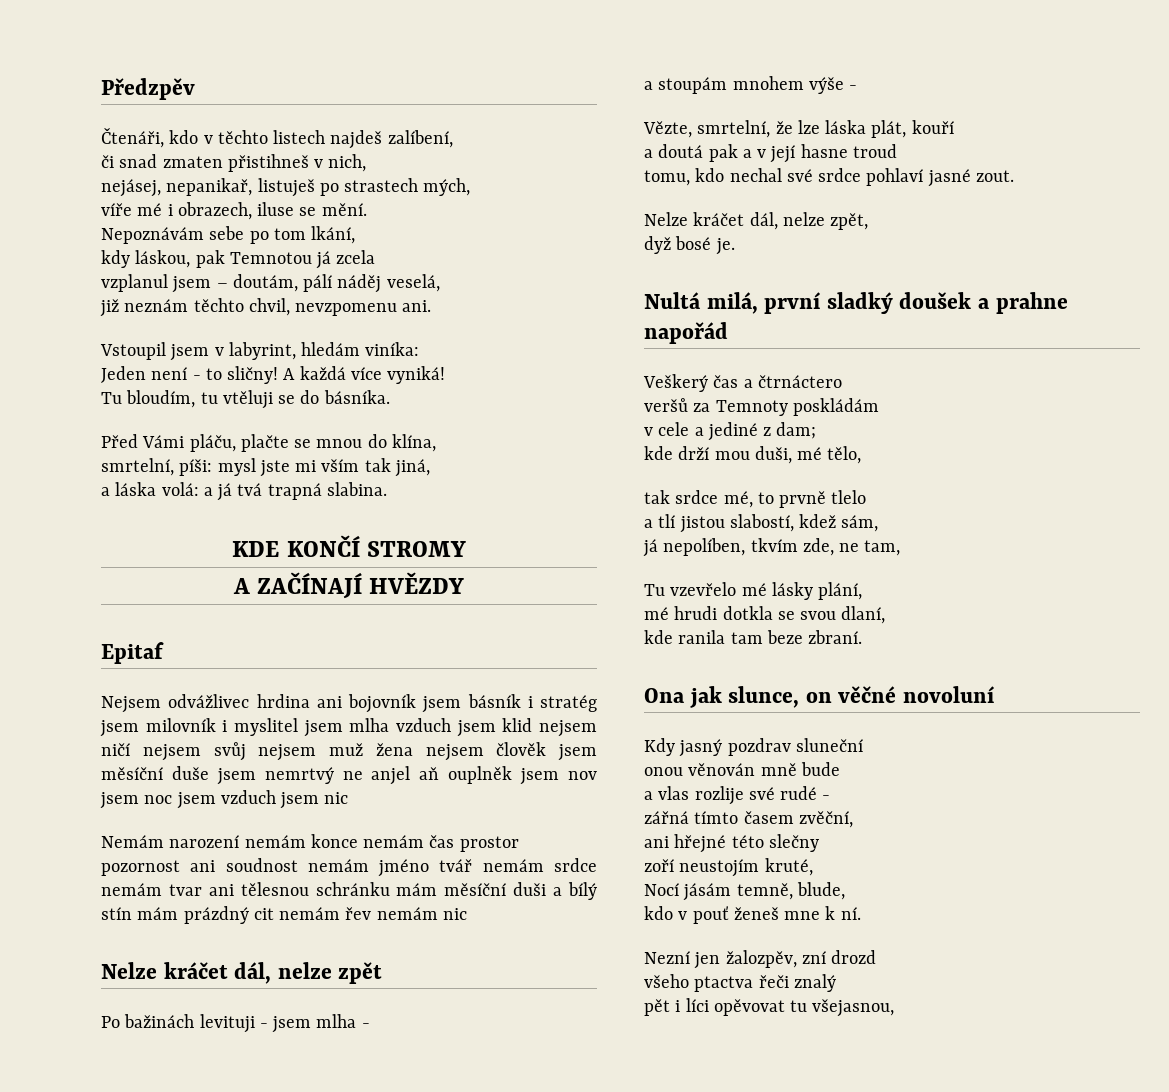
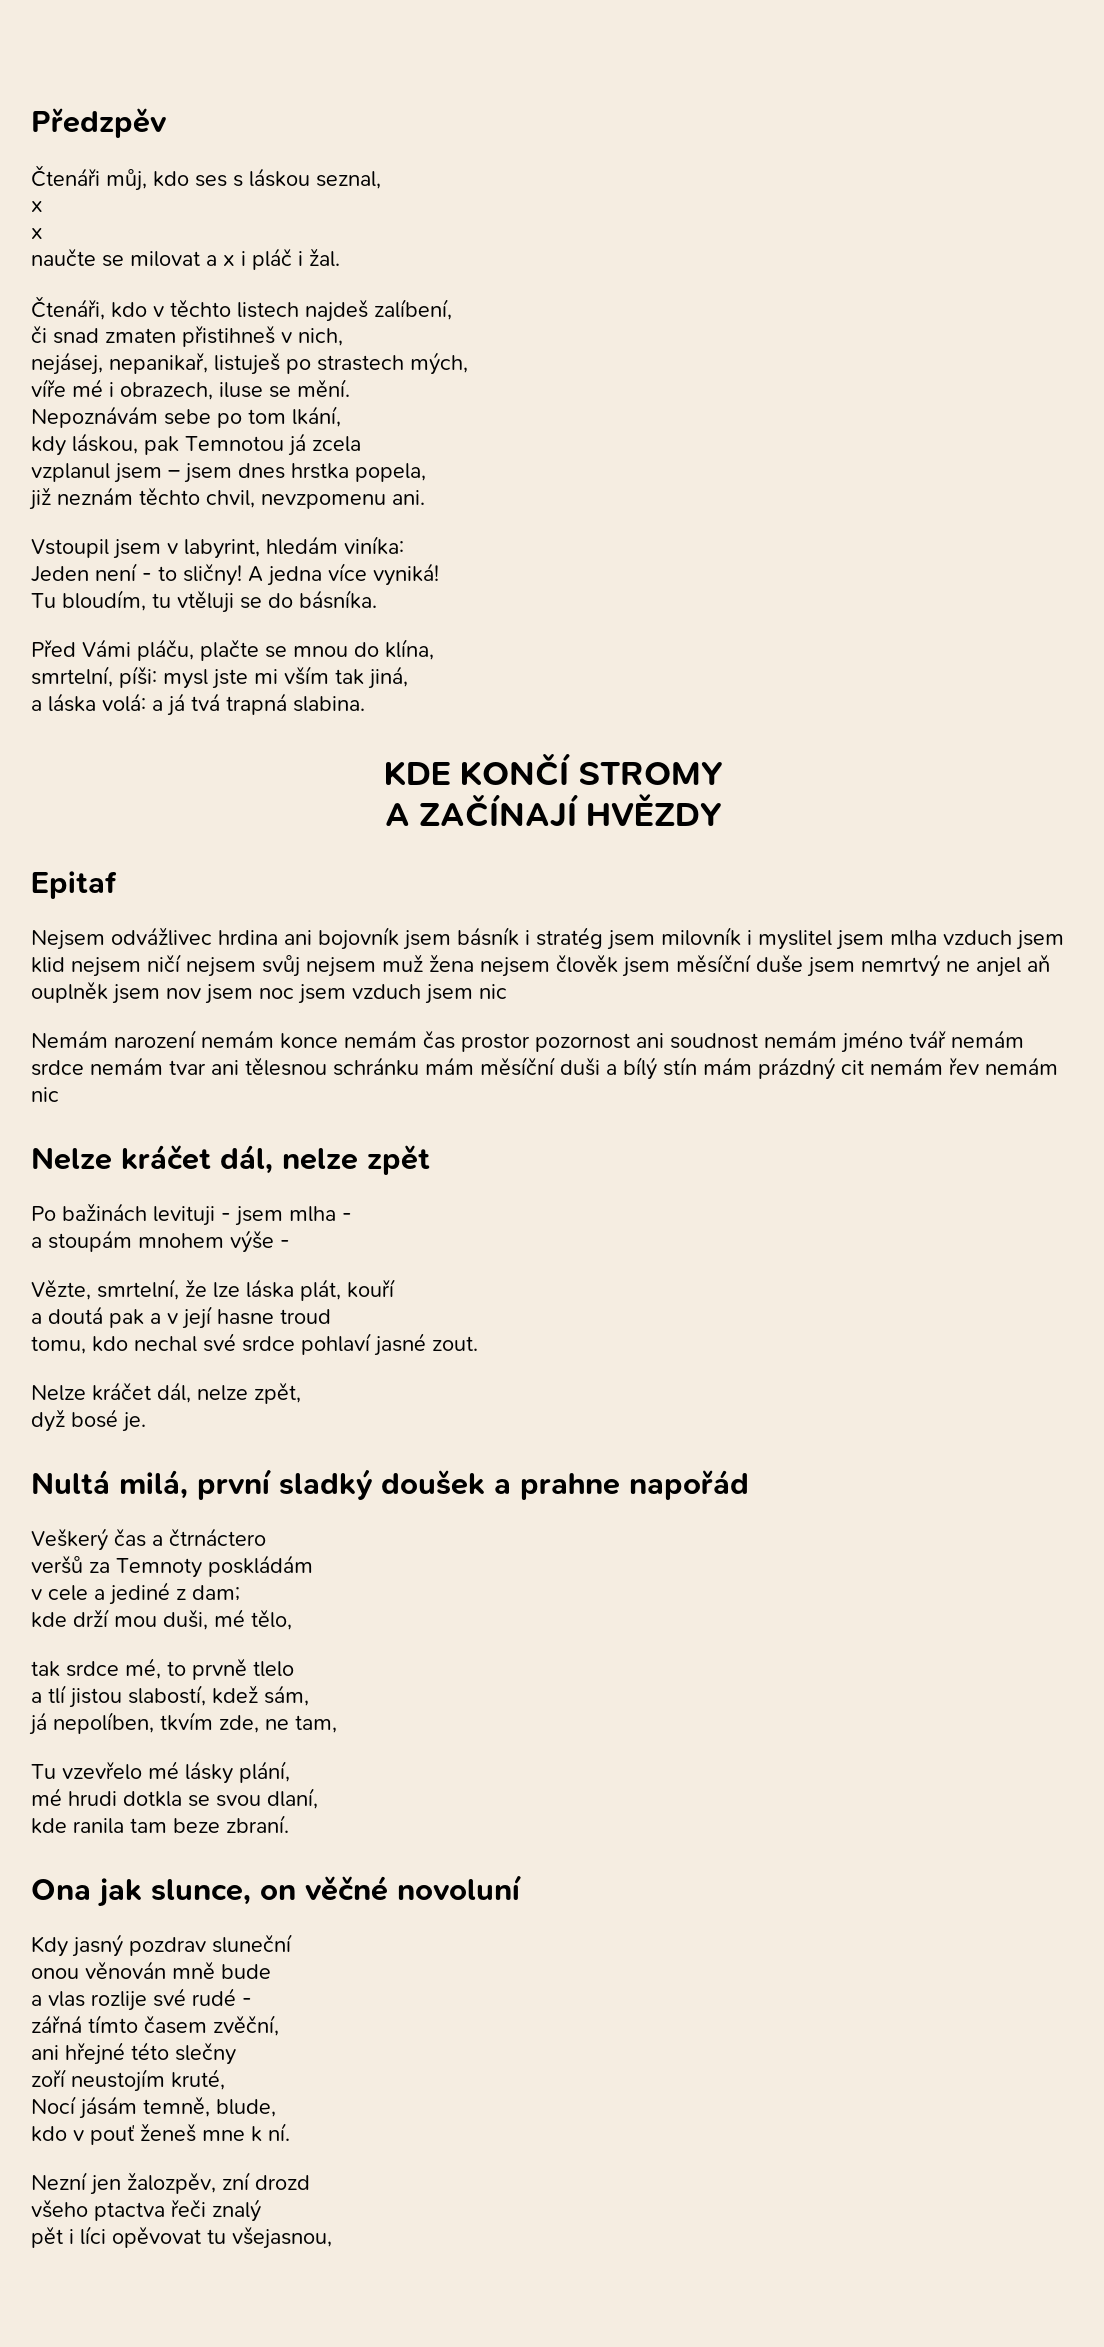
+ Čtenáři můj, kdo ses s láskou seznal,
+ x
+ x
+ naučte se milovat a x i pláč i žal.
- vzplanul jsem – doutám, pálí náděj veselá,
+ vzplanul jsem – jsem dnes hrstka popela,
- A každá více vyniká!
+ A jedna více vyniká!

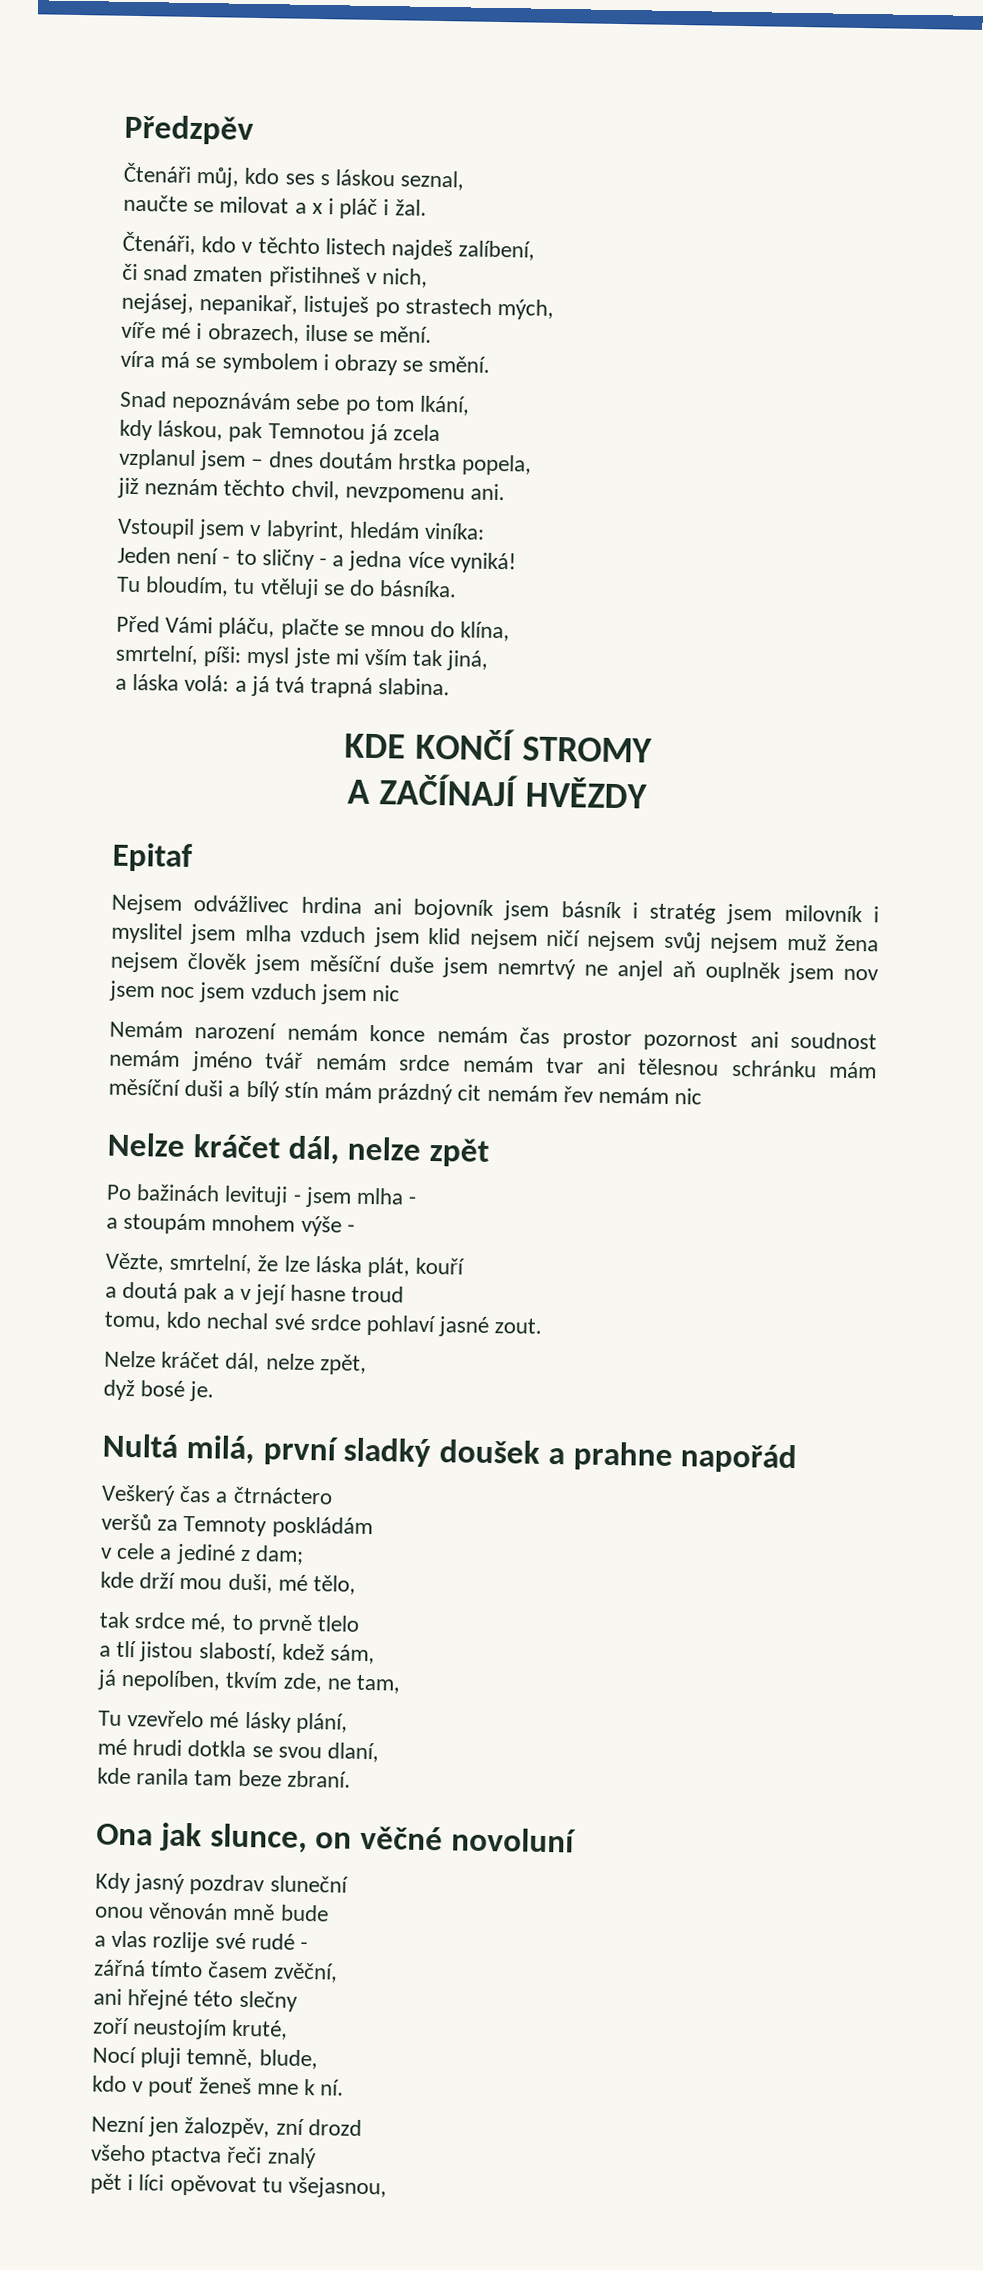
  Čtenáři můj, kdo ses s láskou seznal,
- x
- x
- Nepoznávám sebe po tom lkání,
+ víra má se symbolem i obrazy se smění.
+ Snad nepoznávám sebe po tom lkání,
- vzplanul jsem – jsem dnes hrstka popela,
+ vzplanul jsem – dnes doutám hrstka popela,
- Jeden není - to sličny! A jedna více vyniká!
+ Jeden není - to sličny - a jedna více vyniká!
- Nocí jásám temně, blude,
+ Nocí pluji temně, blude,

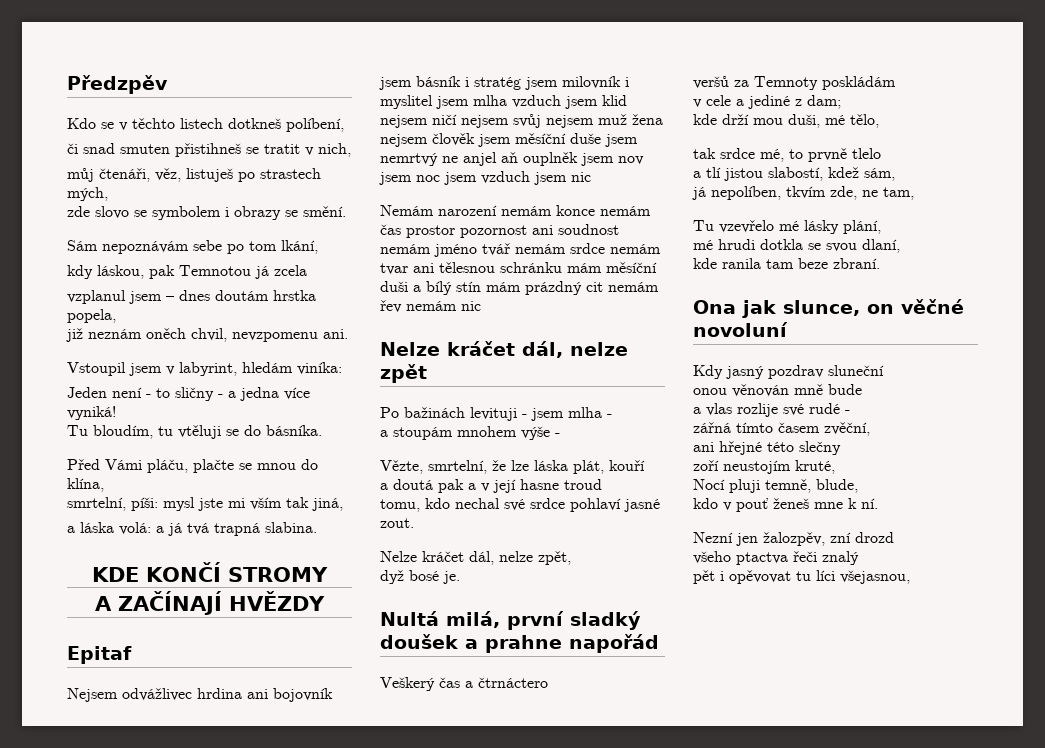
- Čtenáři můj, kdo ses s láskou seznal,
- naučte se milovat a x i pláč i žal.
- Čtenáři, kdo v těchto listech najdeš zalíbení,
+ Kdo se v těchto listech dotkneš políbení,
- či snad zmaten přistihneš v nich,
+ či snad smuten přistihneš se tratit v nich,
- nejásej, nepanikař, listuješ po strastech mých,
+ můj čtenáři, věz, listuješ po strastech mých,
- víře mé i obrazech, iluse se mění.
- víra má se symbolem i obrazy se smění.
+ zde slovo se symbolem i obrazy se smění.
- Snad nepoznávám sebe po tom lkání,
+ Sám nepoznávám sebe po tom lkání,
- již neznám těchto chvil, nevzpomenu ani.
+ již neznám oněch chvil, nevzpomenu ani.
- pět i líci opěvovat tu všejasnou,
+ pět i opěvovat tu líci všejasnou,

